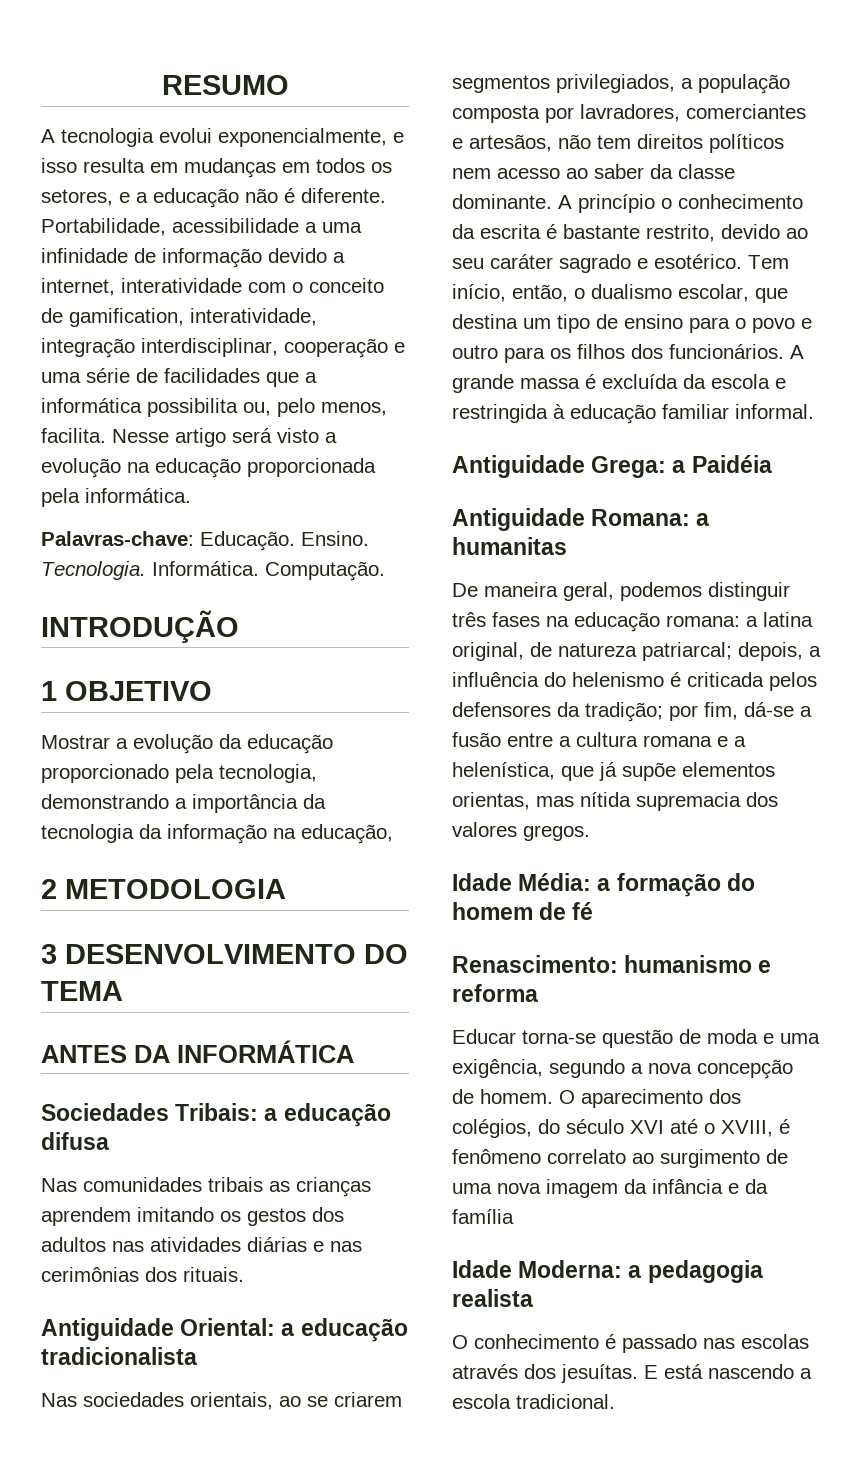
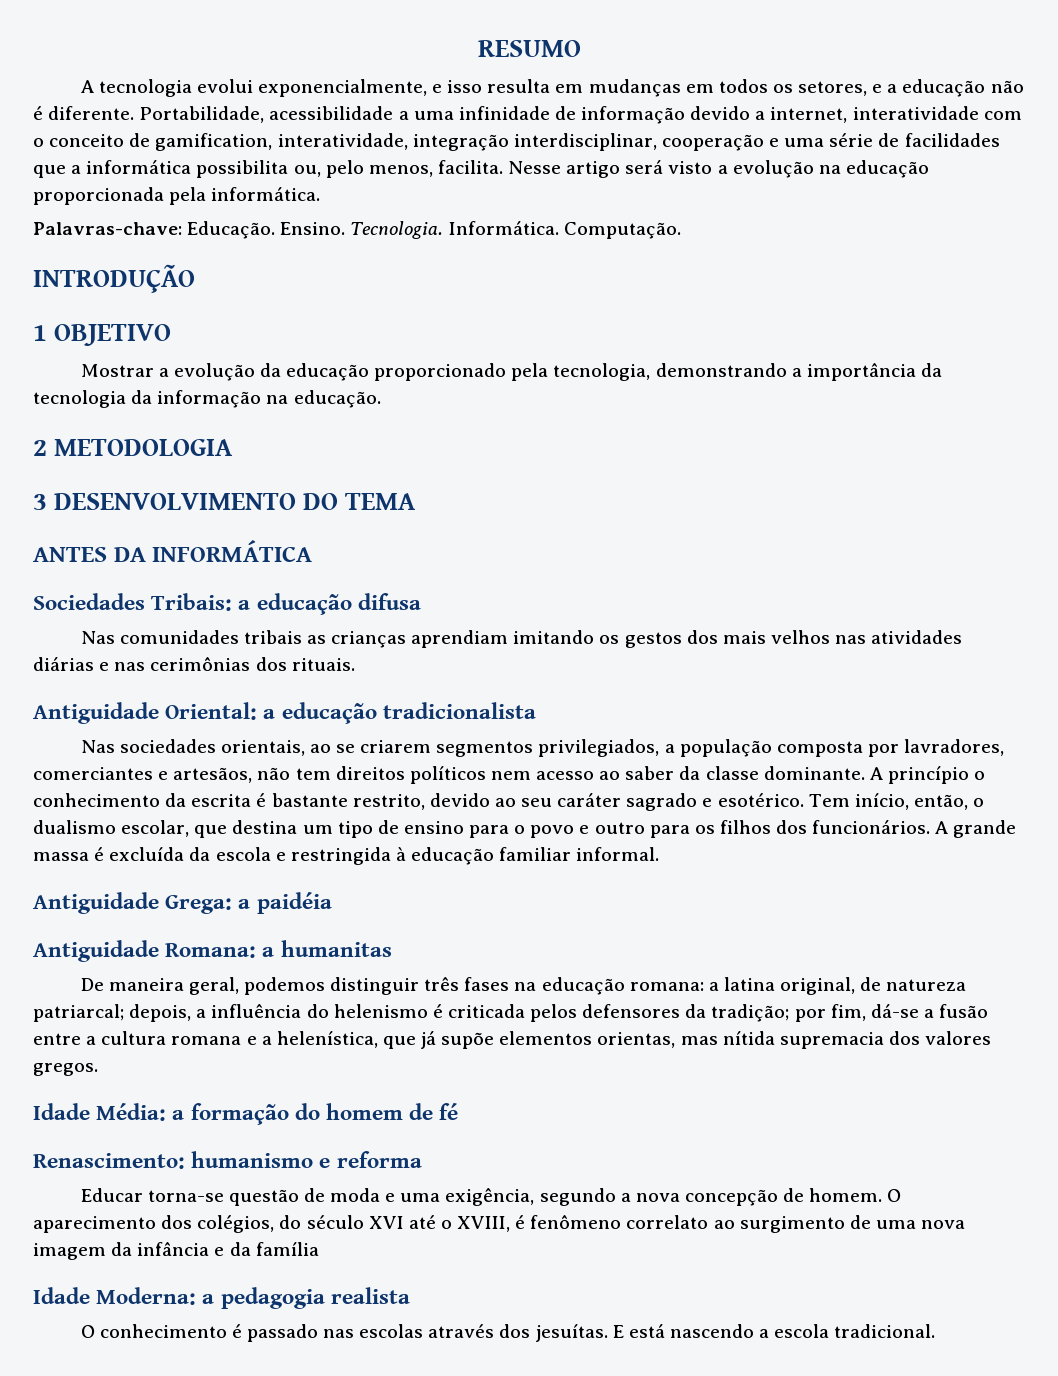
- Mostrar a evolução da educação proporcionado pela tecnologia, demonstrando a importância da tecnologia da informação na educação,
+ Mostrar a evolução da educação proporcionado pela tecnologia, demonstrando a importância da tecnologia da informação na educação.
- Nas comunidades tribais as crianças aprendem imitando os gestos dos adultos nas atividades diárias e nas cerimônias dos rituais.
+ Nas comunidades tribais as crianças aprendiam imitando os gestos dos mais velhos nas atividades diárias e nas cerimônias dos rituais.
- Antiguidade Grega: a Paidéia
+ Antiguidade Grega: a paidéia

